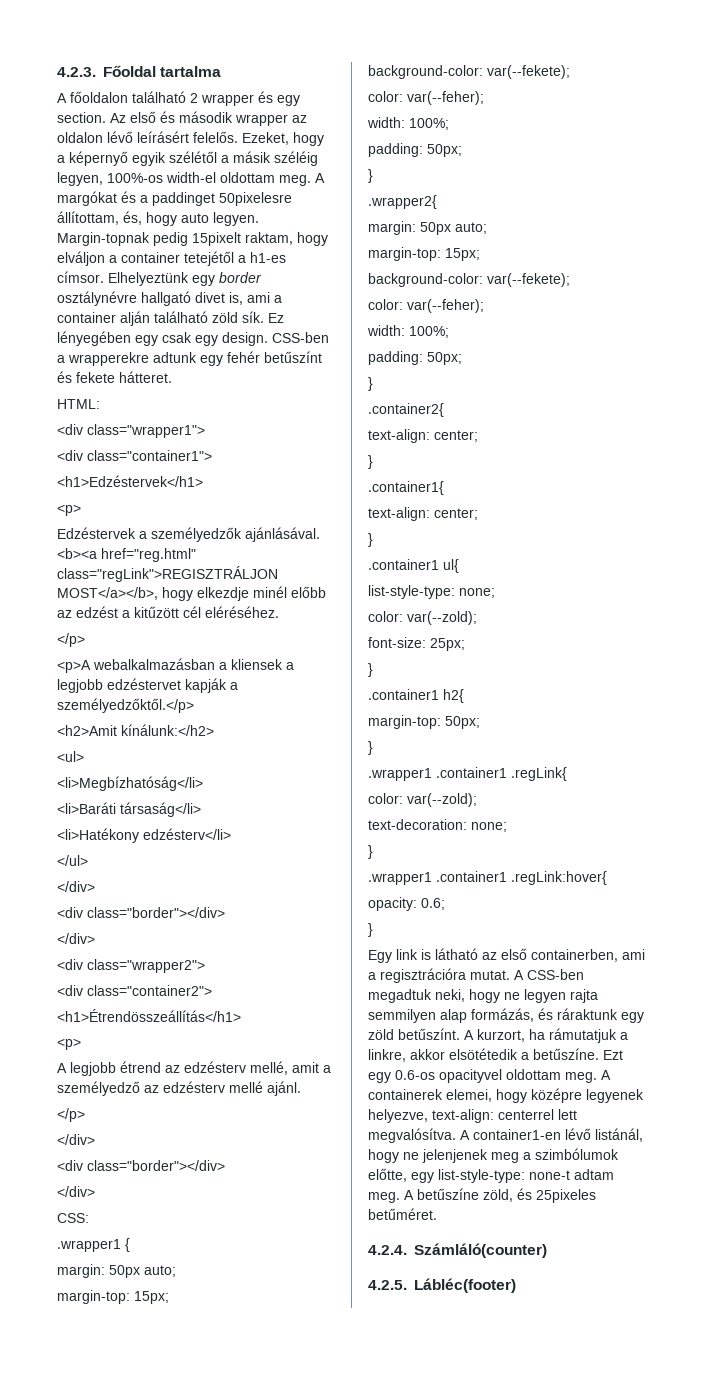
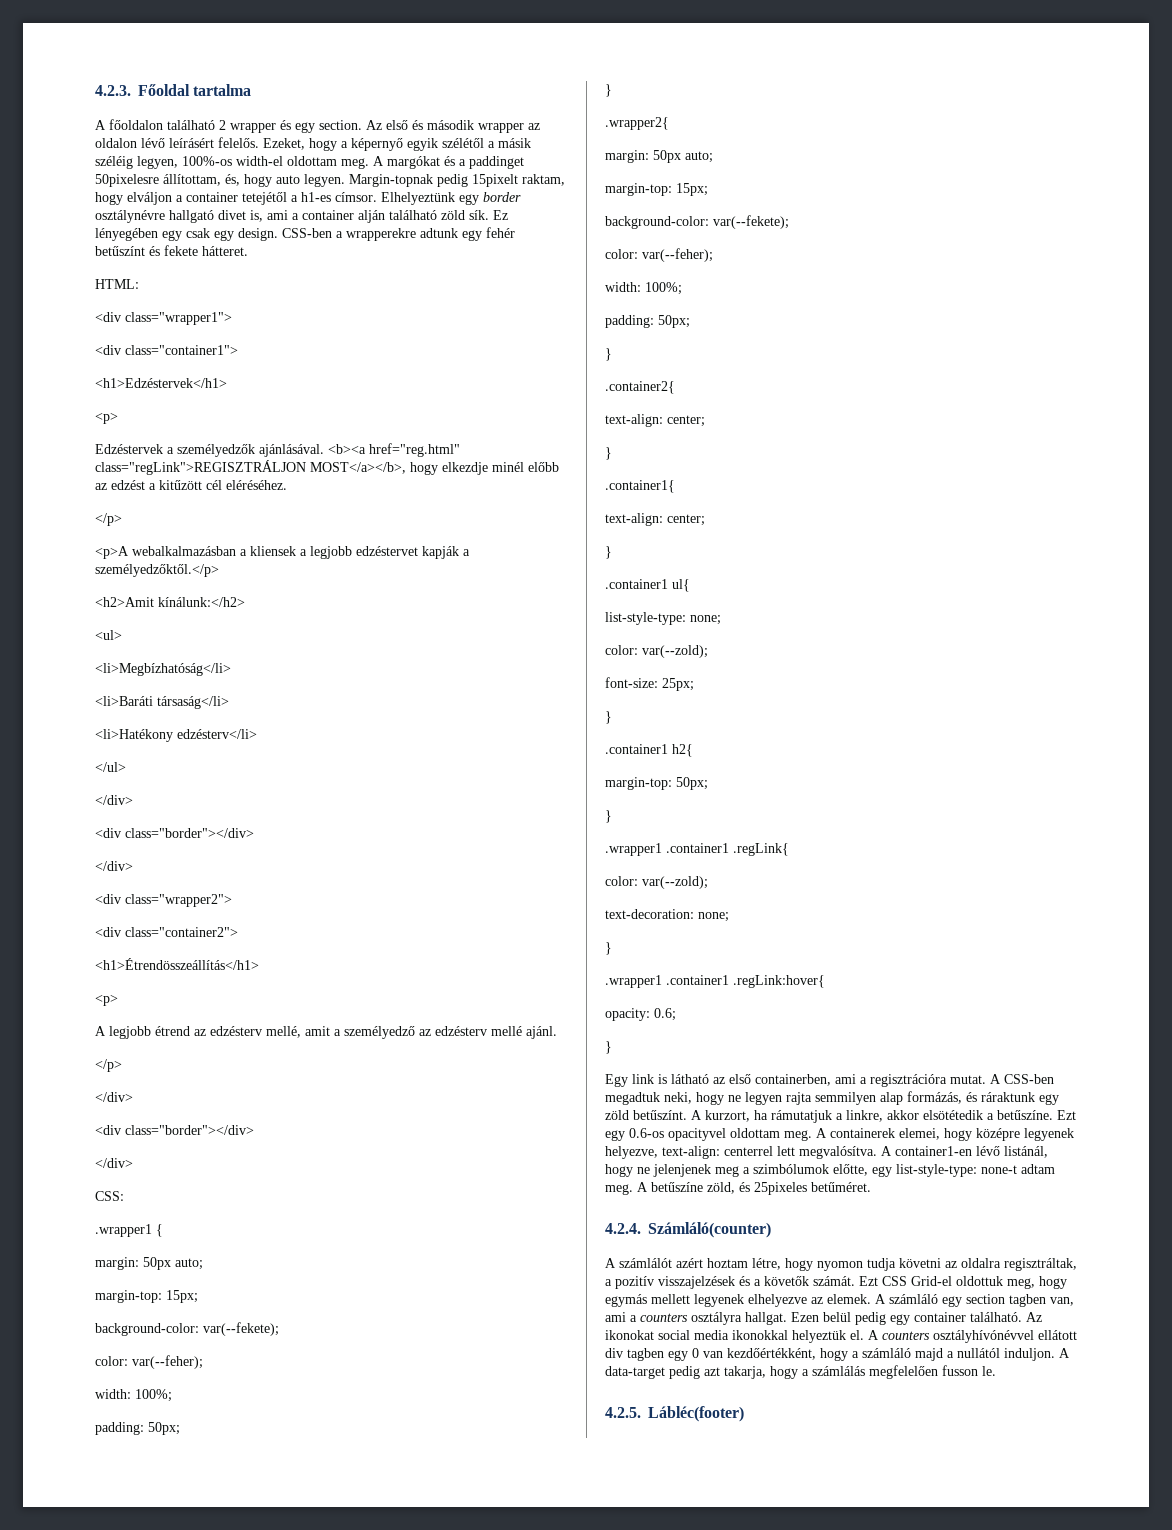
+ A számlálót azért hoztam létre, hogy nyomon tudja követni az oldalra regisztráltak, a pozitív visszajelzések és a követők számát. Ezt CSS Grid-el oldottuk meg, hogy egymás mellett legyenek elhelyezve az elemek. A számláló egy section tagben van, ami a counters osztályra hallgat. Ezen belül pedig egy container található. Az ikonokat social media ikonokkal helyeztük el. A counters osztályhívónévvel ellátott div tagben egy 0 van kezdőértékként, hogy a számláló majd a nullától induljon. A data-target pedig azt takarja, hogy a számlálás megfelelően fusson le.

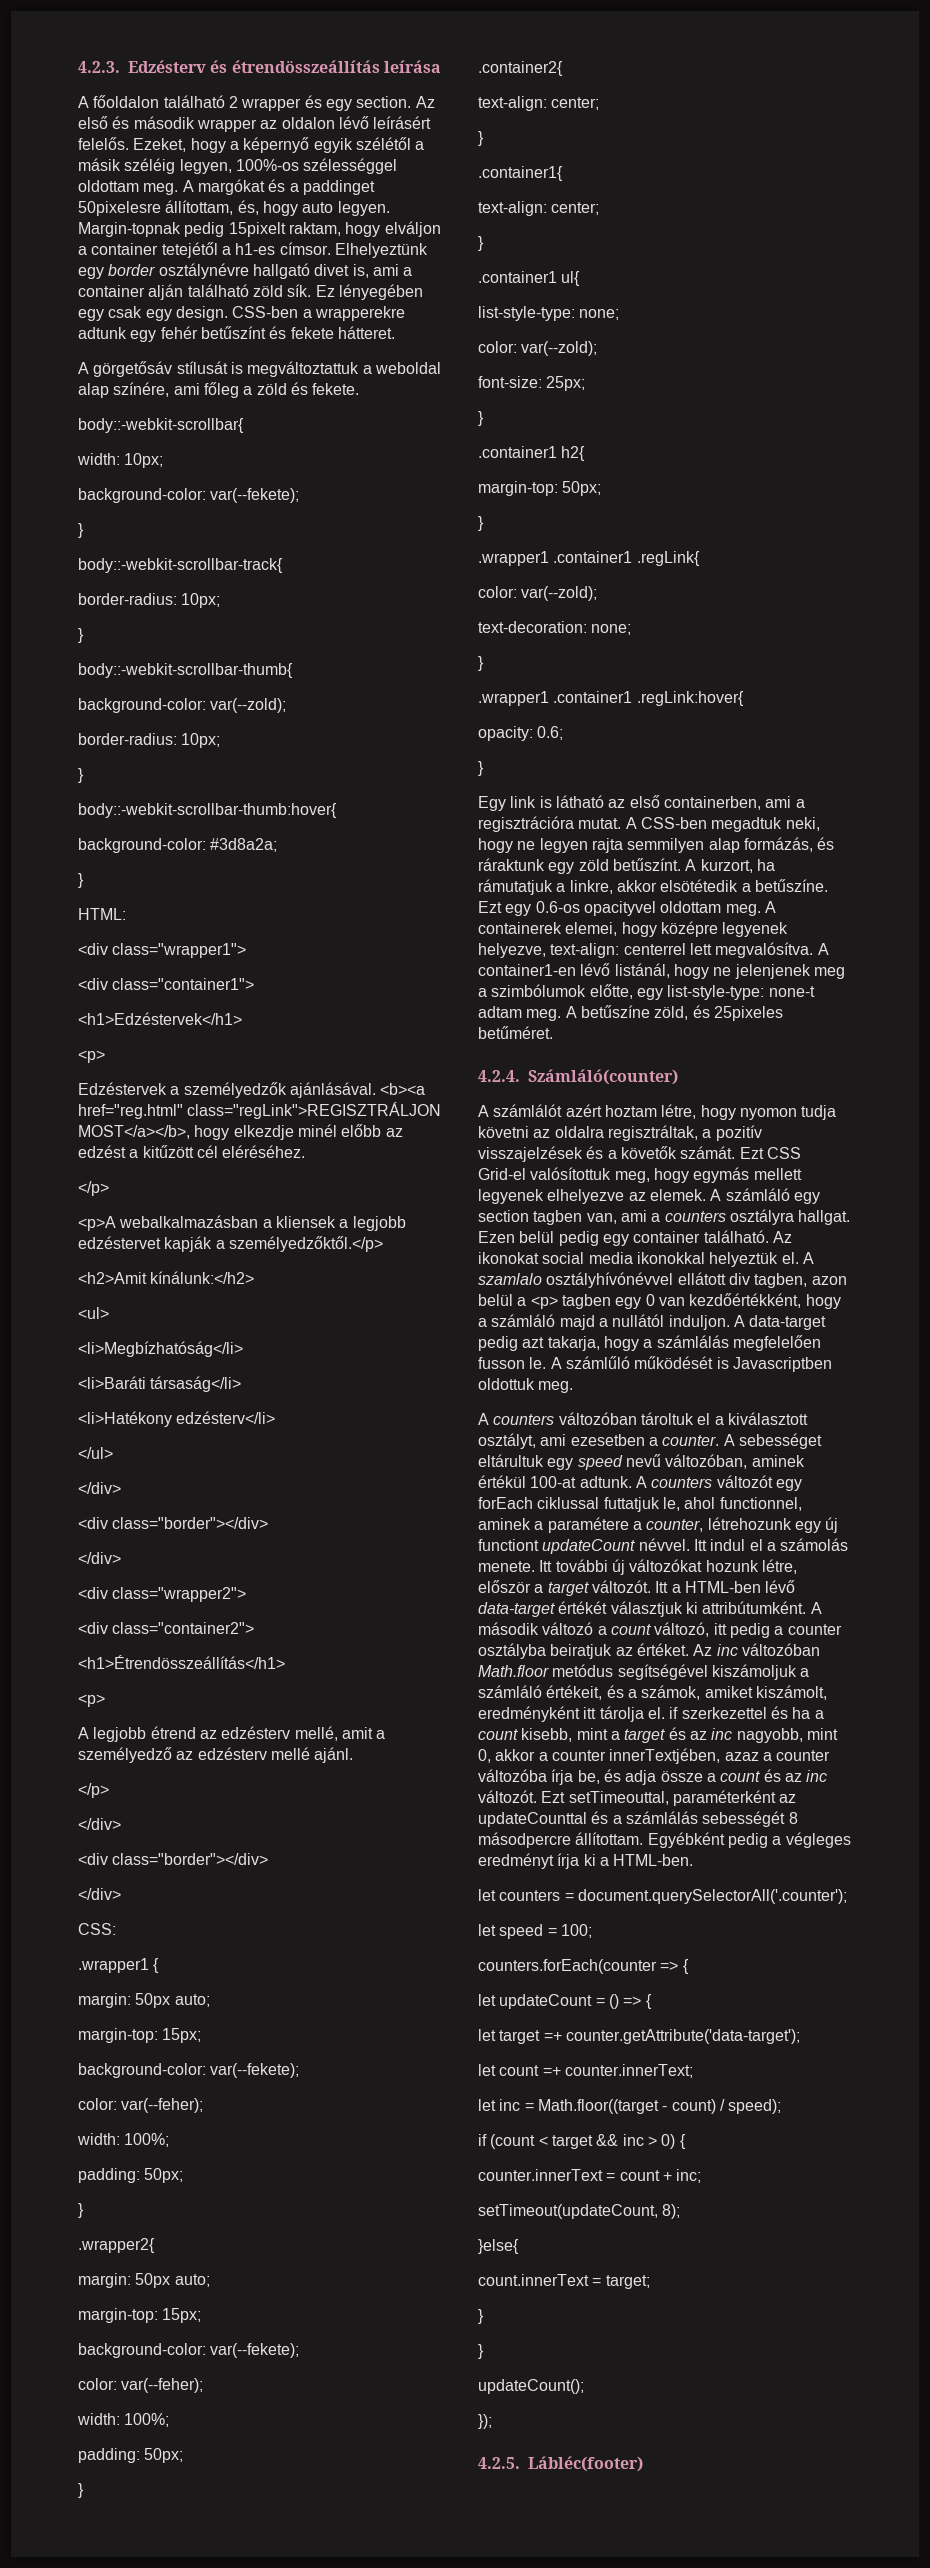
- 4.2.3. Főoldal tartalma
+ 4.2.3. Edzésterv és étrendösszeállítás leírása
- Ezeket, hogy a képernyő egyik szélétől a másik széléig legyen, 100%-os width-el oldottam meg.
+ Ezeket, hogy a képernyő egyik szélétől a másik széléig legyen, 100%-os szélességgel oldottam meg.
+ A görgetősáv stílusát is megváltoztattuk a weboldal alap színére, ami főleg a zöld és fekete.
+ body::-webkit-scrollbar{
+ width: 10px;
+ background-color: var(--fekete);
+ }
+ body::-webkit-scrollbar-track{
+ border-radius: 10px;
+ }
+ body::-webkit-scrollbar-thumb{
+ background-color: var(--zold);
+ border-radius: 10px;
+ }
+ body::-webkit-scrollbar-thumb:hover{
+ background-color: #3d8a2a;
+ }
- Ezt CSS Grid-el oldottuk meg, hogy egymás mellett legyenek elhelyezve az elemek.
+ Ezt CSS Grid-el valósítottuk meg, hogy egymás mellett legyenek elhelyezve az elemek.
- A counters osztályhívónévvel ellátott div tagben egy 0 van kezdőértékként, hogy a számláló majd a nullától induljon.
+ A szamlalo osztályhívónévvel ellátott div tagben, azon belül a <p> tagben egy 0 van kezdőértékként, hogy a számláló majd a nullától induljon.
+ A számlűló működését is Javascriptben oldottuk meg.
+ A counters változóban tároltuk el a kiválasztott osztályt, ami ezesetben a counter. A sebességet eltárultuk egy speed nevű változóban, aminek értékül 100-at adtunk. A counters változót egy forEach ciklussal futtatjuk le, ahol functionnel, aminek a paramétere a counter, létrehozunk egy új functiont updateCount névvel. Itt indul el a számolás menete. Itt további új változókat hozunk létre, először a target változót. Itt a HTML-ben lévő data-target értékét választjuk ki attribútumként. A második változó a count változó, itt pedig a counter osztályba beiratjuk az értéket. Az inc változóban Math.floor metódus segítségével kiszámoljuk a számláló értékeit, és a számok, amiket kiszámolt, eredményként itt tárolja el. if szerkezettel és ha a count kisebb, mint a target és az inc nagyobb, mint 0, akkor a counter innerTextjében, azaz a counter változóba írja be, és adja össze a count és az inc változót. Ezt setTimeouttal, paraméterként az updateCounttal és a számlálás sebességét 8 másodpercre állítottam. Egyébként pedig a végleges eredményt írja ki a HTML-ben.
+ let counters = document.querySelectorAll('.counter');
+ let speed = 100;
+ counters.forEach(counter => {
+ let updateCount = () => {
+ let target =+ counter.getAttribute('data-target');
+ let count =+ counter.innerText;
+ let inc = Math.floor((target - count) / speed);
+ if (count < target && inc > 0) {
+ counter.innerText = count + inc;
+ setTimeout(updateCount, 8);
+ }else{
+ count.innerText = target;
+ }
+ }
+ updateCount();
+ });

